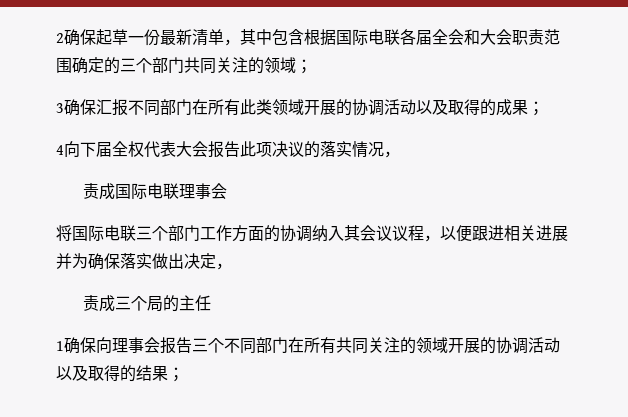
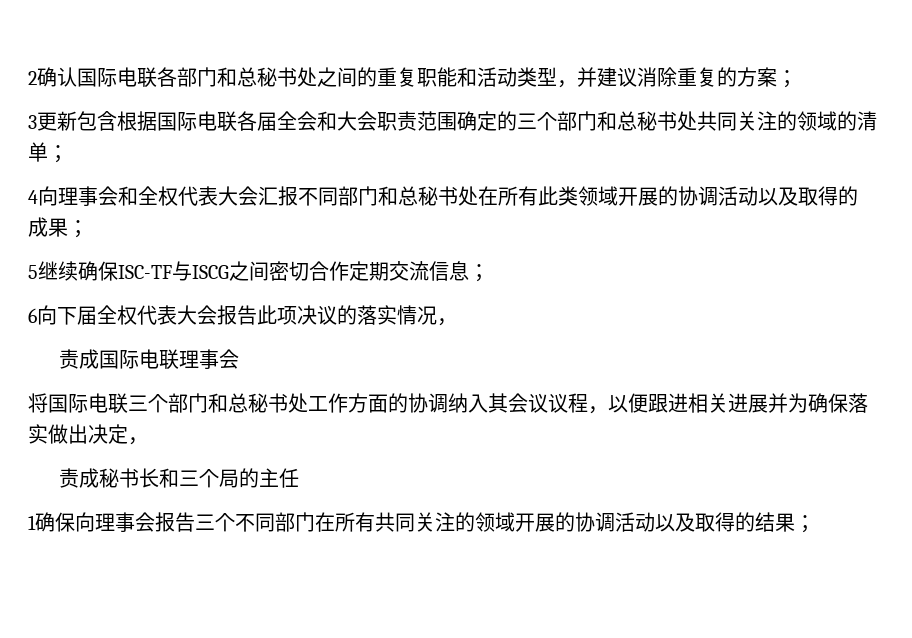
- 2确保起草一份最新清单，其中包含根据国际电联各届全会和大会职责范围确定的三个部门共同关注的领域；
- 3确保汇报不同部门在所有此类领域开展的协调活动以及取得的成果；
+ 2确认国际电联各部门和总秘书处之间的重复职能和活动类型，并建议消除重复的方案；
+ 3更新包含根据国际电联各届全会和大会职责范围确定的三个部门和总秘书处共同关注的领域的清单；
+ 4向理事会和全权代表大会汇报不同部门和总秘书处在所有此类领域开展的协调活动以及取得的成果；
- 4向下届全权代表大会报告此项决议的落实情况，
+ 5继续确保ISC-TF与ISCG之间密切合作定期交流信息；
+ 6向下届全权代表大会报告此项决议的落实情况，
- 将国际电联三个部门工作方面的协调纳入其会议议程，以便跟进相关进展并为确保落实做出决定，
+ 将国际电联三个部门和总秘书处工作方面的协调纳入其会议议程，以便跟进相关进展并为确保落实做出决定，
- 责成三个局的主任
+ 责成秘书长和三个局的主任

